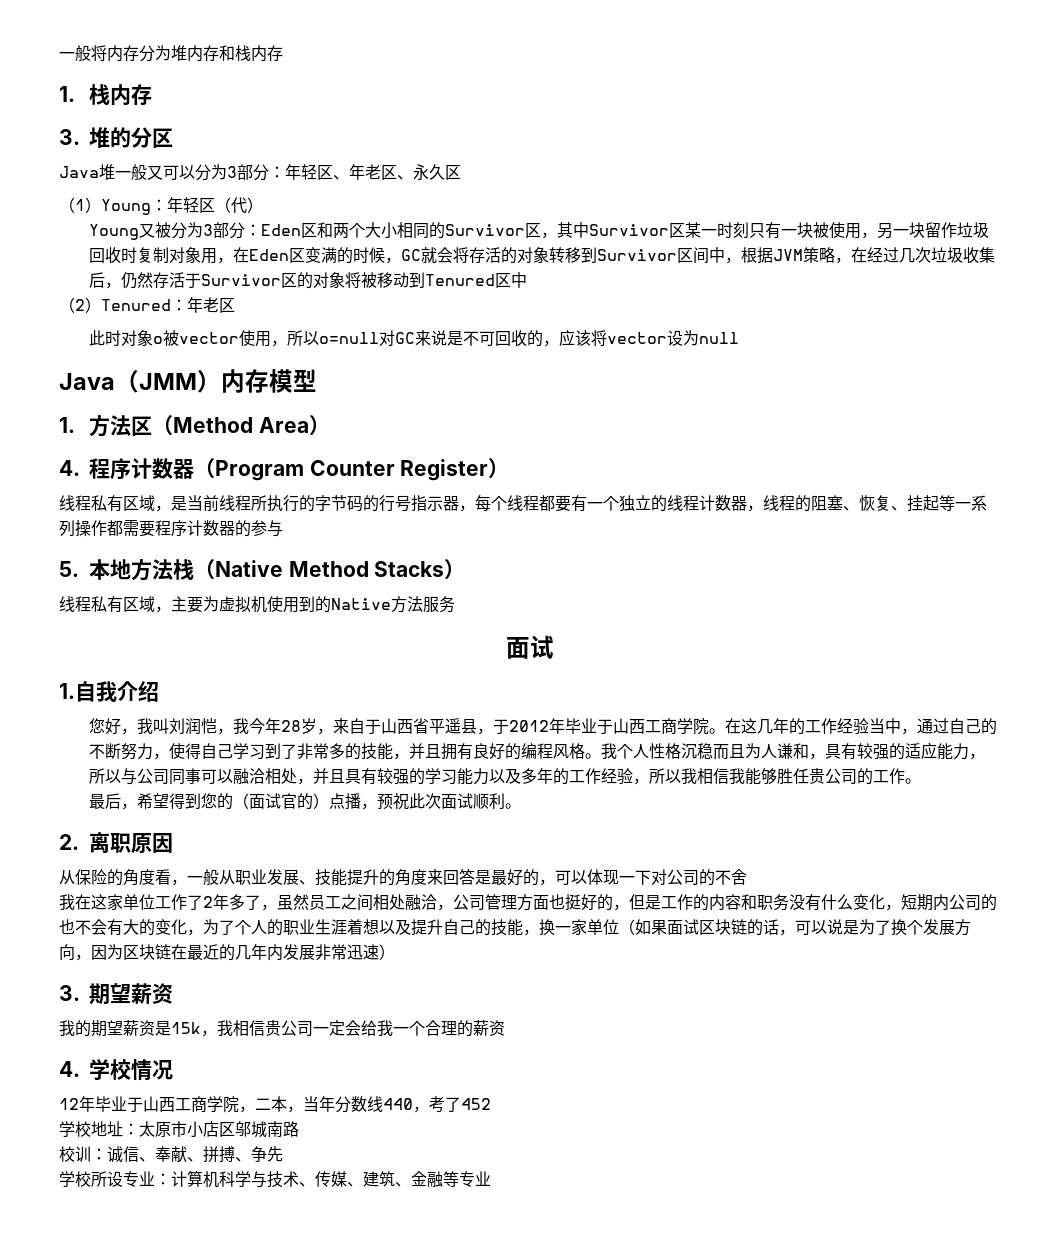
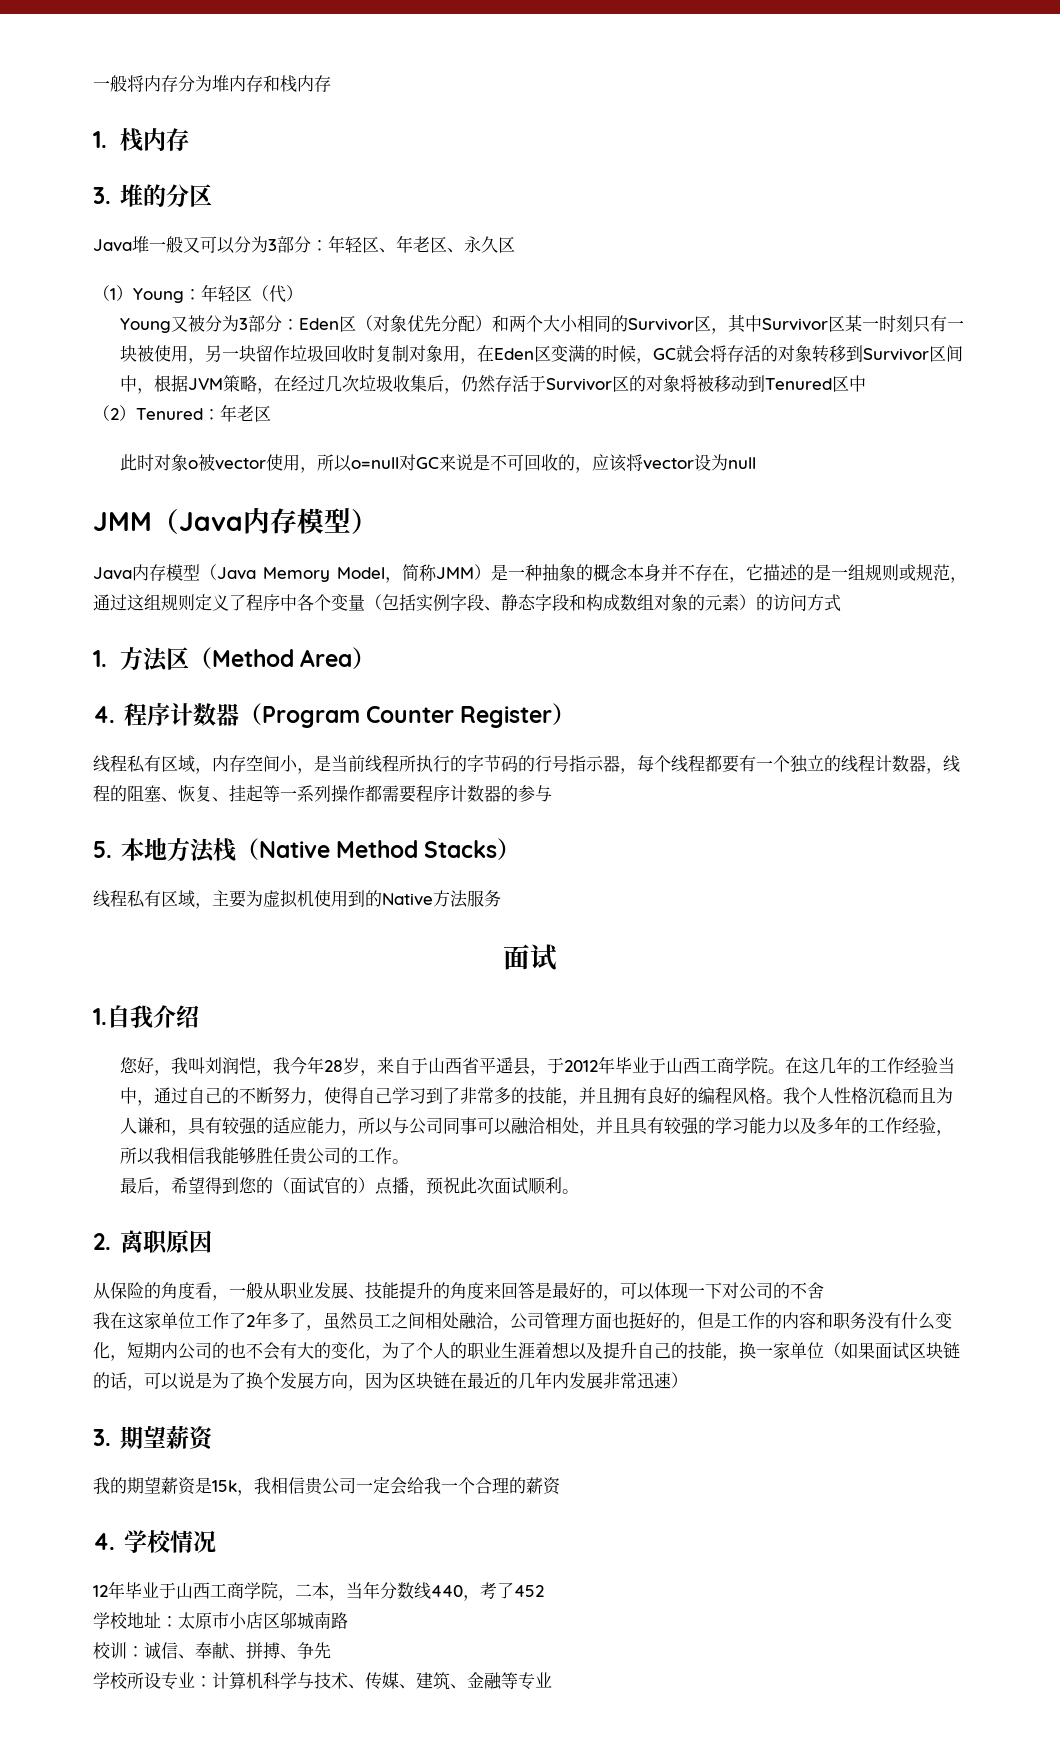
- Eden区和两个大小相同的Survivor区，其中Survivor区某一时刻只有一块被使用，另一块留作垃圾回收时复制对象用，在Eden区变满的时候，GC就会将存活的对象转移到Survivor区间中，根据JVM策略，在经过几次垃圾收集后，仍然存活于Survivor区的对象将被移动到Tenured区中
+ Eden区（对象优先分配）和两个大小相同的Survivor区，其中Survivor区某一时刻只有一块被使用，另一块留作垃圾回收时复制对象用，在Eden区变满的时候，GC就会将存活的对象转移到Survivor区间中，根据JVM策略，在经过几次垃圾收集后，仍然存活于Survivor区的对象将被移动到Tenured区中
- Java（JMM）内存模型
+ JMM（Java内存模型）
+ Java内存模型（Java Memory Model，简称JMM）是一种抽象的概念本身并不存在，它描述的是一组规则或规范，通过这组规则定义了程序中各个变量（包括实例字段、静态字段和构成数组对象的元素）的访问方式
- 线程私有区域，是当前线程所执行的字节码的行号指示器，每个线程都要有一个独立的线程计数器，线程的阻塞、恢复、挂起等一系列操作都需要程序计数器的参与
+ 线程私有区域，内存空间小，是当前线程所执行的字节码的行号指示器，每个线程都要有一个独立的线程计数器，线程的阻塞、恢复、挂起等一系列操作都需要程序计数器的参与

